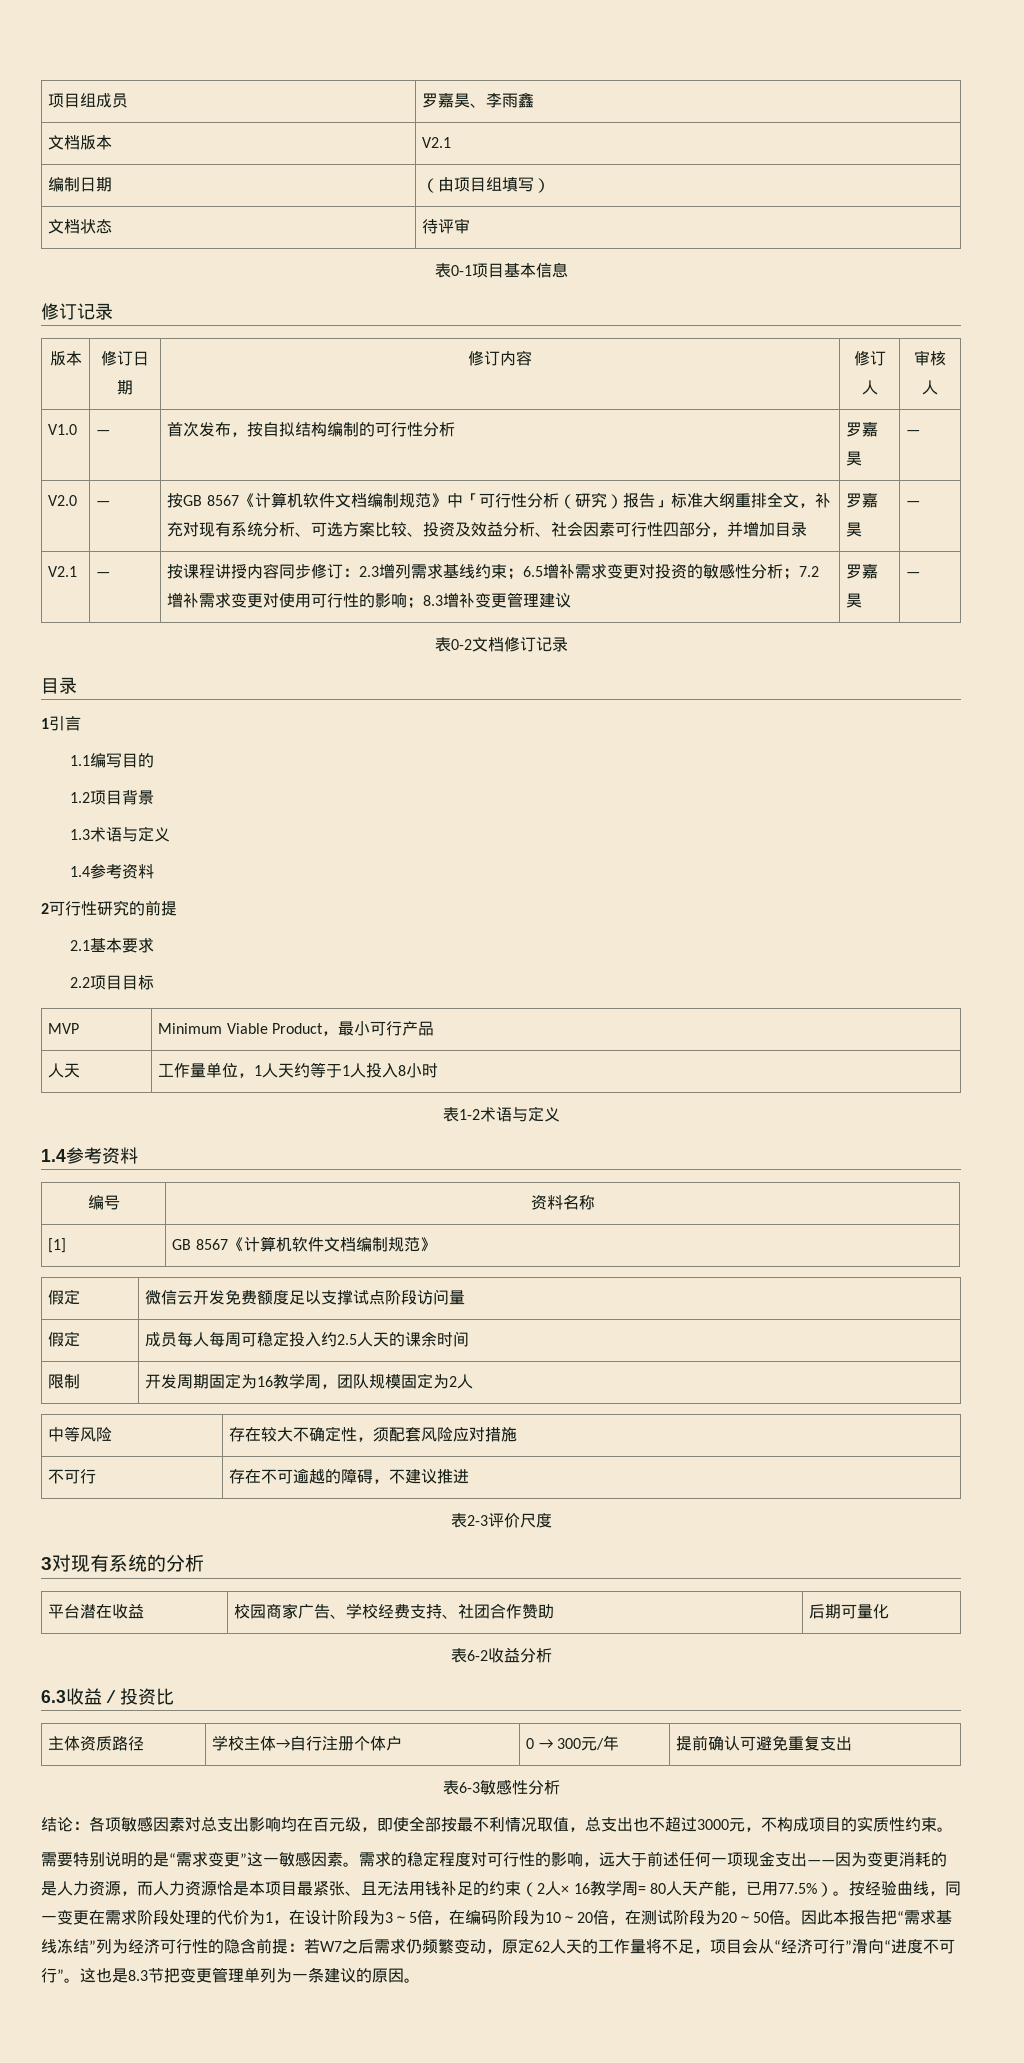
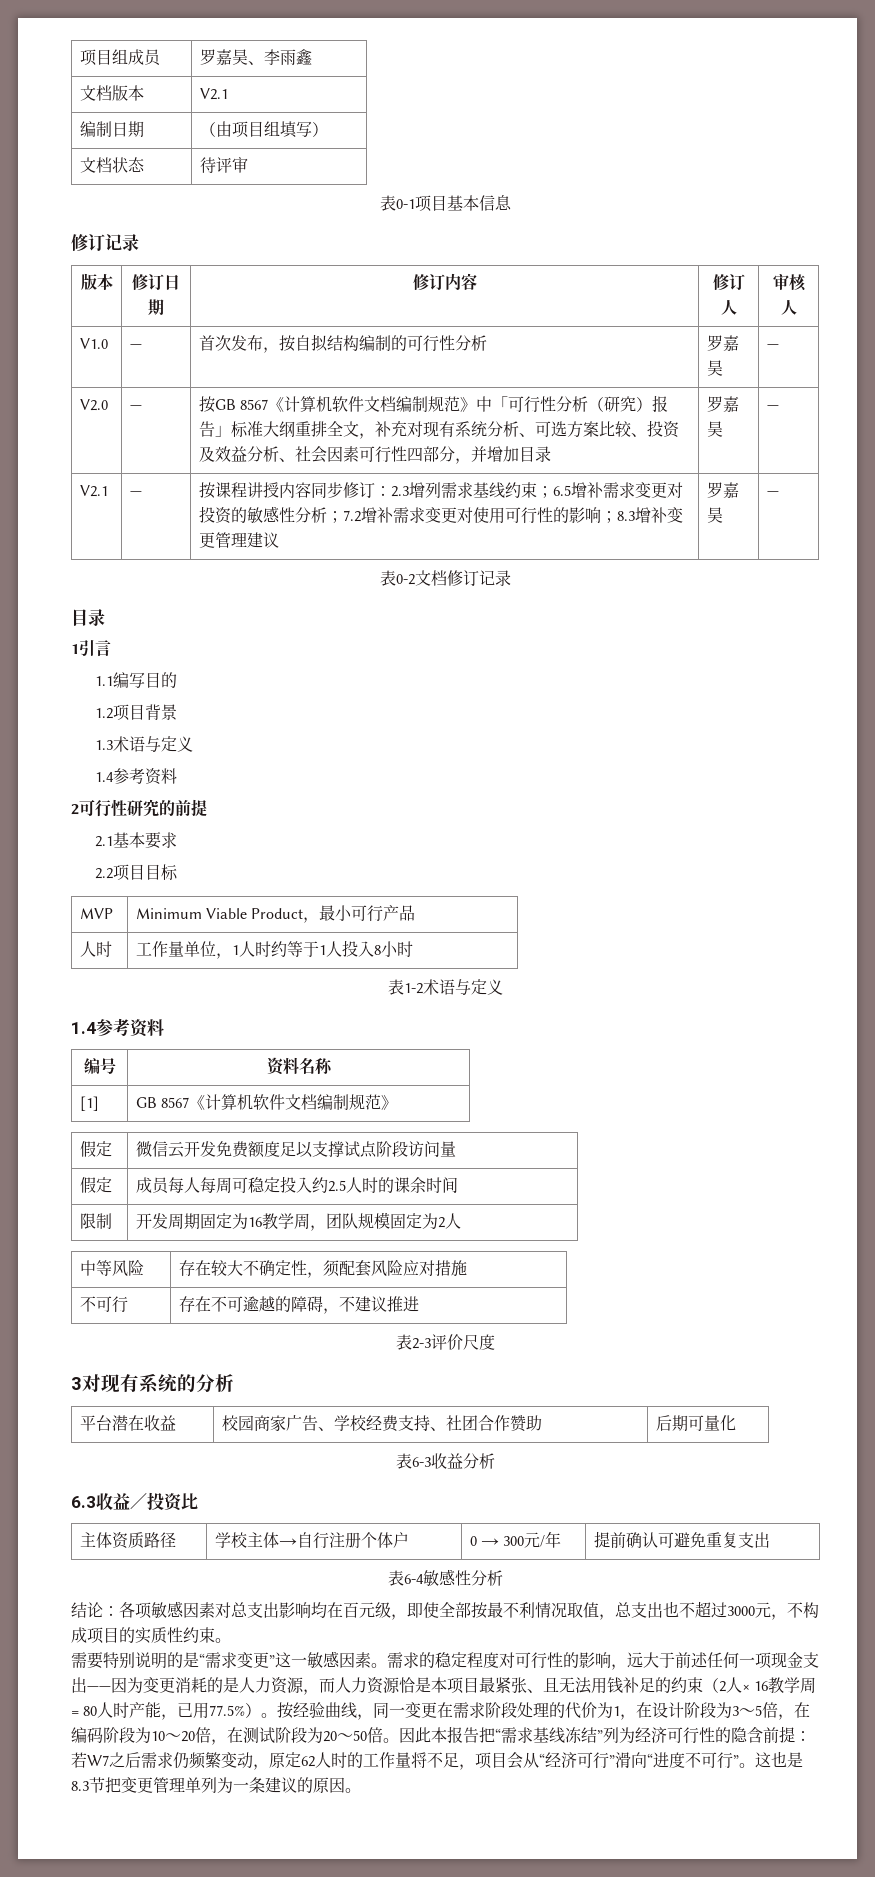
- 人天 | 工作量单位，1人天约等于1人投入8小时
+ 人时 | 工作量单位，1人时约等于1人投入8小时
- 假定 | 成员每人每周可稳定投入约2.5人天的课余时间
+ 假定 | 成员每人每周可稳定投入约2.5人时的课余时间
- 表6-2收益分析
+ 表6-3收益分析
- 表6-3敏感性分析
+ 表6-4敏感性分析
- 需求的稳定程度对可行性的影响，远大于前述任何一项现金支出——因为变更消耗的是人力资源，而人力资源恰是本项目最紧张、且无法用钱补足的约束（2人× 16教学周= 80人天产能，已用77.5%）。
+ 需求的稳定程度对可行性的影响，远大于前述任何一项现金支出——因为变更消耗的是人力资源，而人力资源恰是本项目最紧张、且无法用钱补足的约束（2人× 16教学周= 80人时产能，已用77.5%）。
- 因此本报告把“需求基线冻结”列为经济可行性的隐含前提：若W7之后需求仍频繁变动，原定62人天的工作量将不足，项目会从“经济可行”滑向“进度不可行”。
+ 因此本报告把“需求基线冻结”列为经济可行性的隐含前提：若W7之后需求仍频繁变动，原定62人时的工作量将不足，项目会从“经济可行”滑向“进度不可行”。

